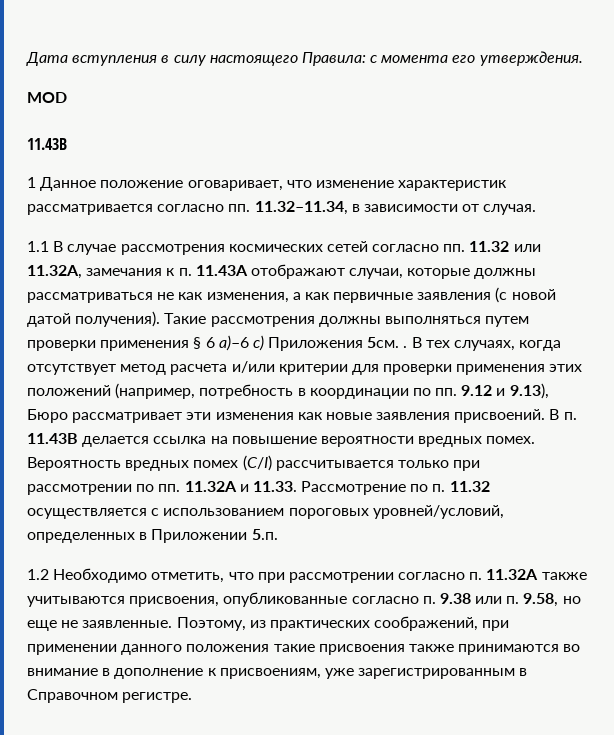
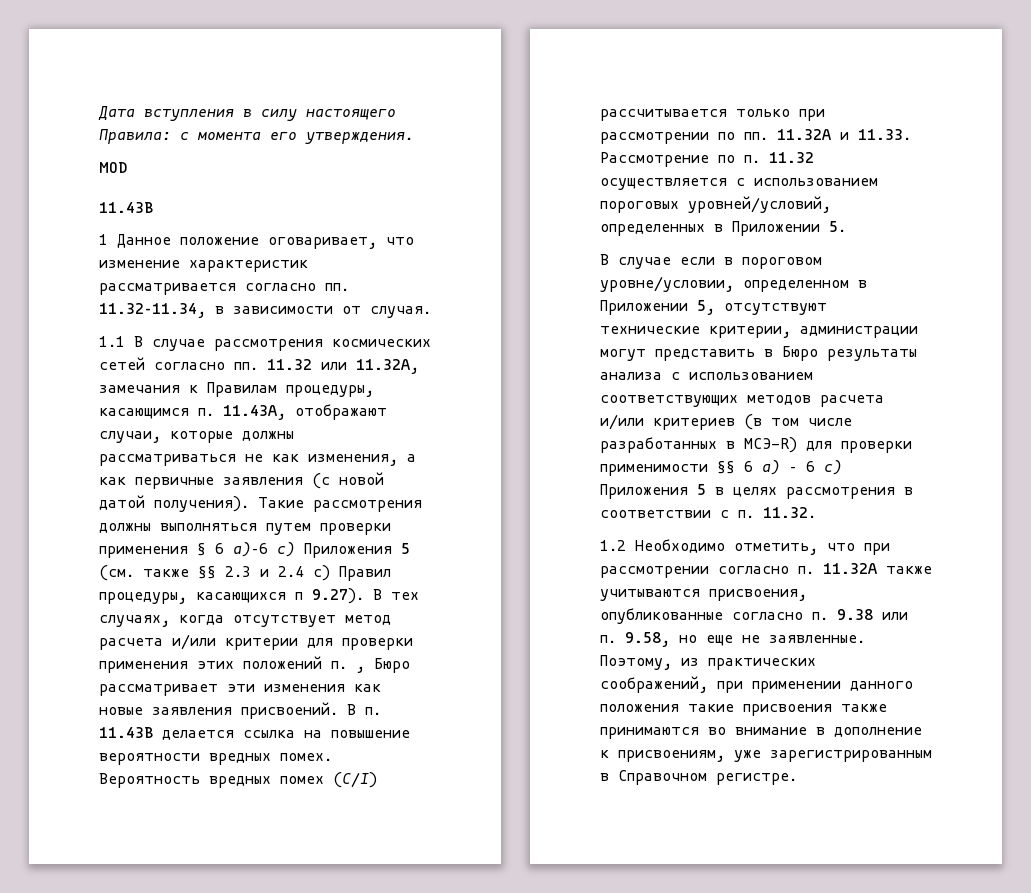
- 1.1 В случае рассмотрения космических сетей согласно пп. 11.32 или 11.32A, замечания к п. 11.43A отображают случаи, которые должны рассматриваться не как изменения, а как первичные заявления (с новой датой получения).
+ 1.1 В случае рассмотрения космических сетей согласно пп. 11.32 или 11.32A, замечания к Правилам процедуры, касающимся п. 11.43A, отображают случаи, которые должны рассматриваться не как изменения, а как первичные заявления (с новой датой получения).
- Такие рассмотрения должны выполняться путем проверки применения § 6 a)–6 c) Приложения 5см. . В тех случаях, когда отсутствует метод расчета и/или критерии для проверки применения этих положений (например, потребность в координации по пп. 9.12 и 9.13), Бюро рассматривает эти изменения как новые заявления присвоений.
+ Такие рассмотрения должны выполняться путем проверки применения § 6 a)–6 c) Приложения 5 (см. также §§ 2.3 и 2.4 c) Правил процедуры, касающихся п 9.27). В тех случаях, когда отсутствует метод расчета и/или критерии для проверки применения этих положений п. , Бюро рассматривает эти изменения как новые заявления присвоений.
- Вероятность вредных помех (C/I) рассчитывается только при рассмотрении по пп. 11.32A и 11.33. Рассмотрение по п. 11.32 осуществляется с использованием пороговых уровней/условий, определенных в Приложении 5.п.
+ Вероятность вредных помех (C/I) рассчитывается только при рассмотрении по пп. 11.32A и 11.33. Рассмотрение по п. 11.32 осуществляется с использованием пороговых уровней/условий, определенных в Приложении 5.
+ В случае если в пороговом уровне/условии, определенном в Приложении 5, отсутствуют технические критерии, администрации могут представить в Бюро результаты анализа с использованием соответствующих методов расчета и/или критериев (в том числе разработанных в МСЭ-R) для проверки применимости §§ 6 a) – 6 c) Приложения 5 в целях рассмотрения в соответствии с п. 11.32.

